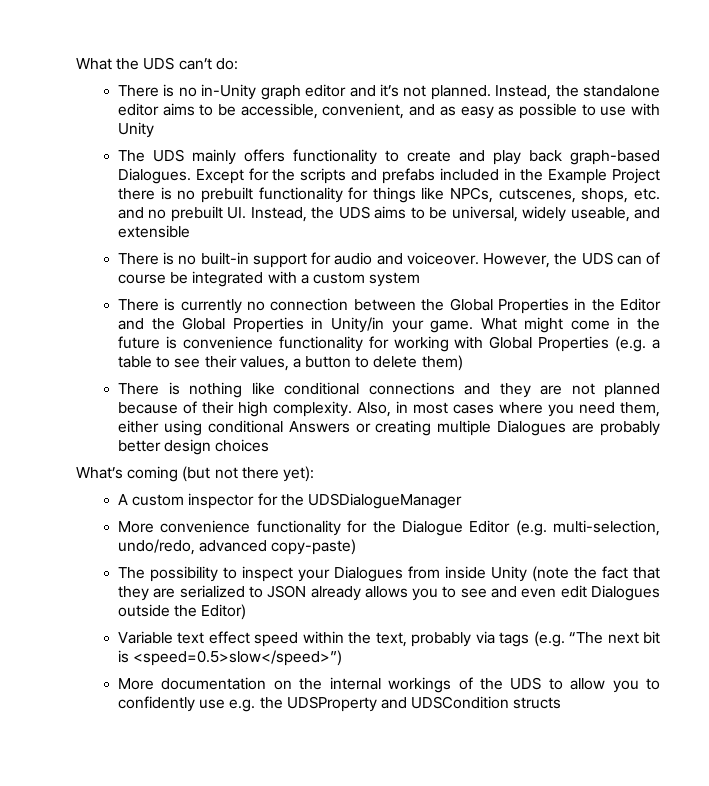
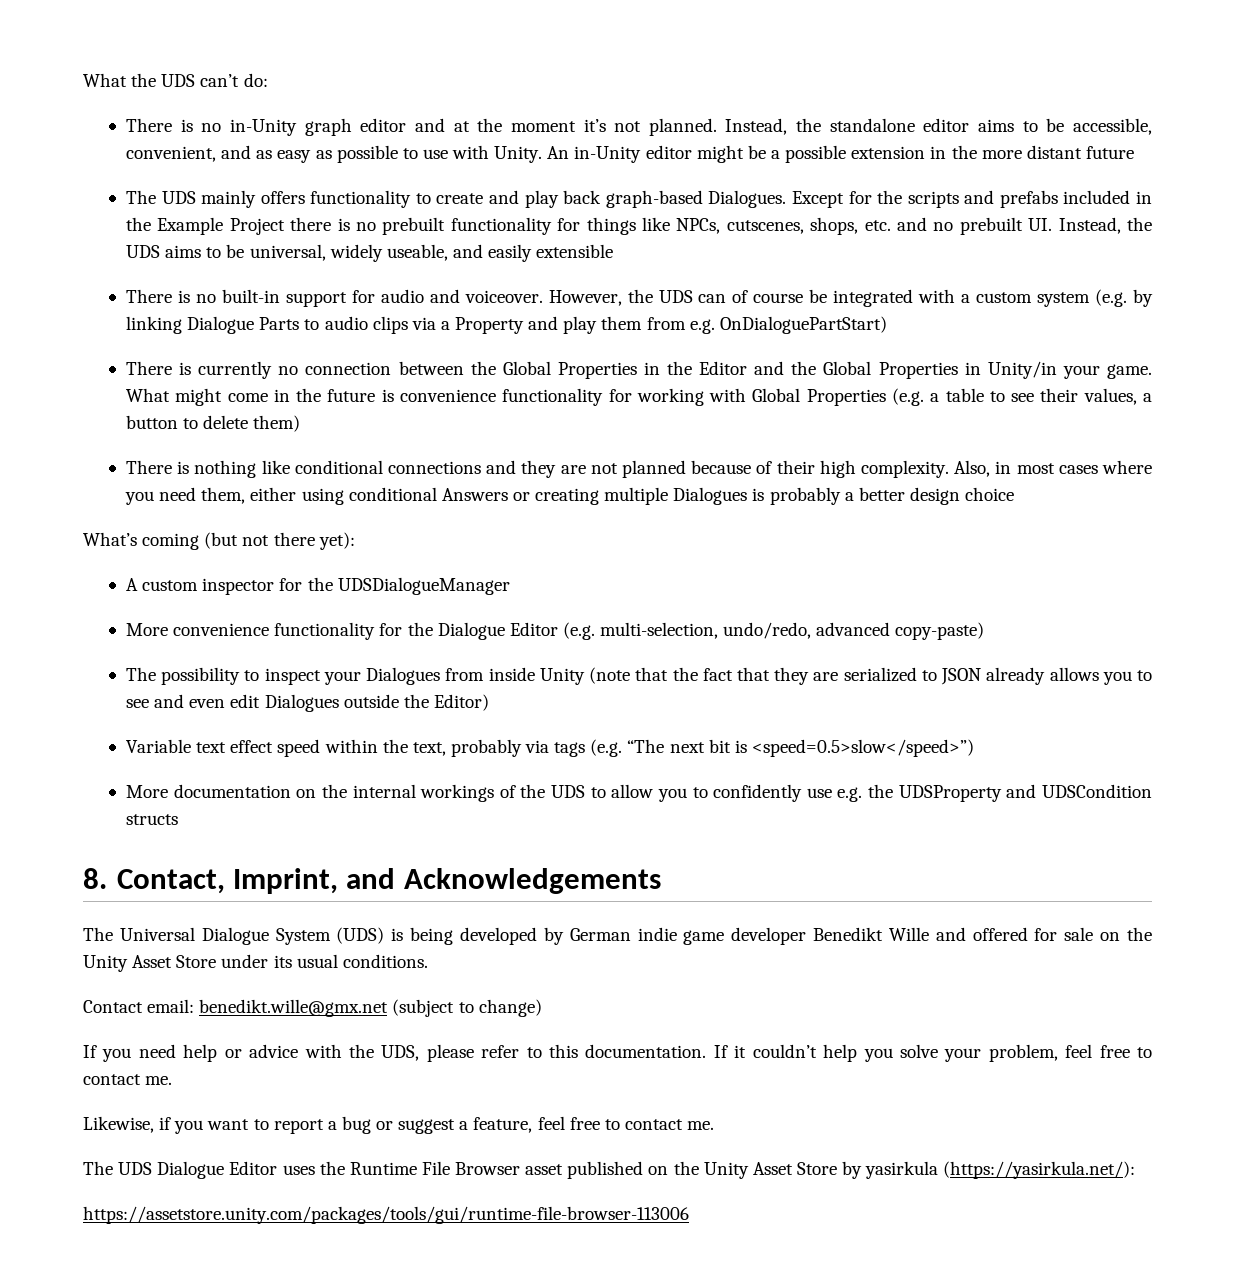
- There is no in-Unity graph editor and it’s not planned.
+ There is no in-Unity graph editor and at the moment it’s not planned.
- Instead, the standalone editor aims to be accessible, convenient, and as easy as possible to use with Unity
+ Instead, the standalone editor aims to be accessible, convenient, and as easy as possible to use with Unity. An in-Unity editor might be a possible extension in the more distant future
- Except for the scripts and prefabs included in the Example Project there is no prebuilt functionality for things like NPCs, cutscenes, shops, etc. and no prebuilt UI. Instead, the UDS aims to be universal, widely useable, and extensible
+ Except for the scripts and prefabs included in the Example Project there is no prebuilt functionality for things like NPCs, cutscenes, shops, etc. and no prebuilt UI. Instead, the UDS aims to be universal, widely useable, and easily extensible
- However, the UDS can of course be integrated with a custom system
+ However, the UDS can of course be integrated with a custom system (e.g. by linking Dialogue Parts to audio clips via a Property and play them from e.g. OnDialoguePartStart)
- Also, in most cases where you need them, either using conditional Answers or creating multiple Dialogues are probably better design choices
+ Also, in most cases where you need them, either using conditional Answers or creating multiple Dialogues is probably a better design choice
- The possibility to inspect your Dialogues from inside Unity (note the fact that they are serialized to JSON already allows you to see and even edit Dialogues outside the Editor)
+ The possibility to inspect your Dialogues from inside Unity (note that the fact that they are serialized to JSON already allows you to see and even edit Dialogues outside the Editor)
+ 8. Contact, Imprint, and Acknowledgements
+ The Universal Dialogue System (UDS) is being developed by German indie game developer Benedikt Wille and offered for sale on the Unity Asset Store under its usual conditions.
+ Contact email: benedikt.wille@gmx.net (subject to change)
+ If you need help or advice with the UDS, please refer to this documentation. If it couldn’t help you solve your problem, feel free to contact me.
+ Likewise, if you want to report a bug or suggest a feature, feel free to contact me.
+ The UDS Dialogue Editor uses the Runtime File Browser asset published on the Unity Asset Store by yasirkula (https://yasirkula.net/):
+ https://assetstore.unity.com/packages/tools/gui/runtime-file-browser-113006

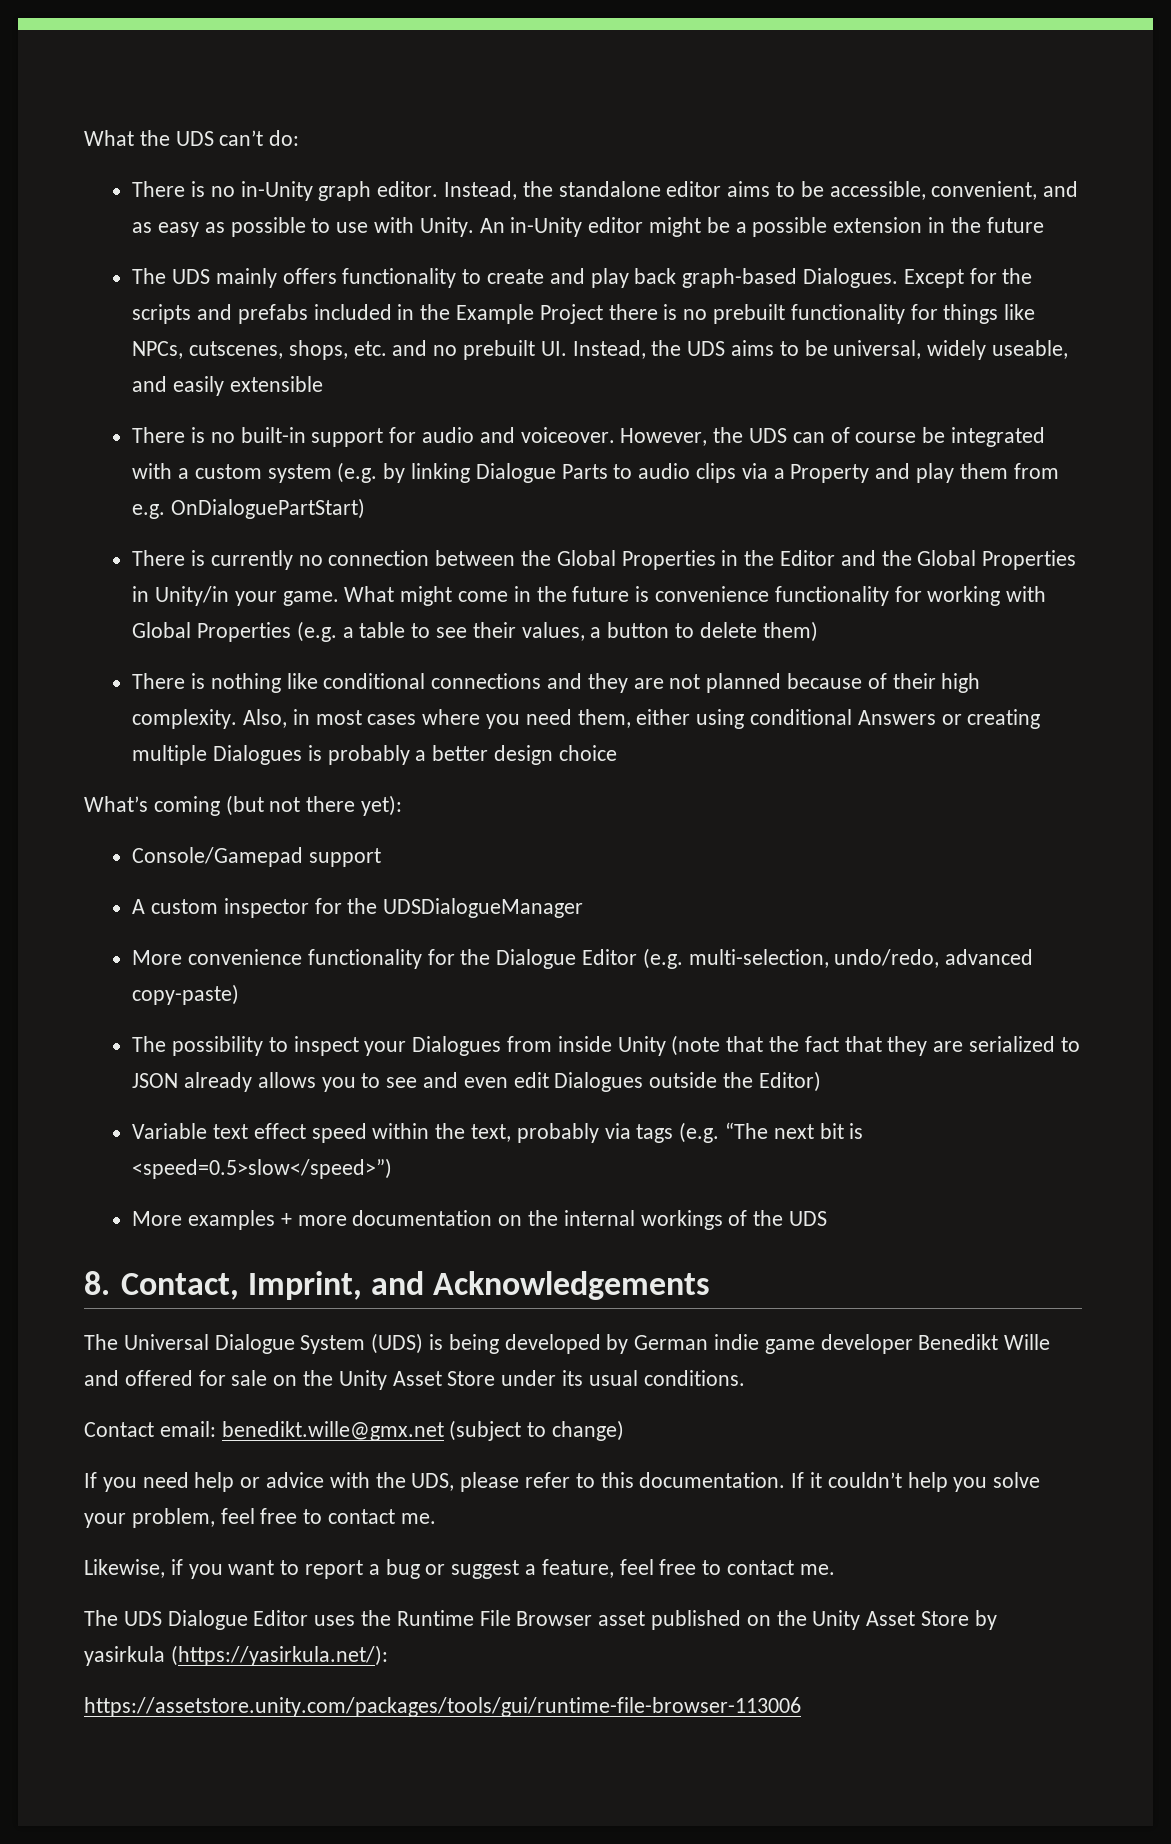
- There is no in-Unity graph editor and at the moment it’s not planned.
+ There is no in-Unity graph editor.
- An in-Unity editor might be a possible extension in the more distant future
+ An in-Unity editor might be a possible extension in the future
+ Console/Gamepad support
- More documentation on the internal workings of the UDS to allow you to confidently use e.g. the UDSProperty and UDSCondition structs
+ More examples + more documentation on the internal workings of the UDS

